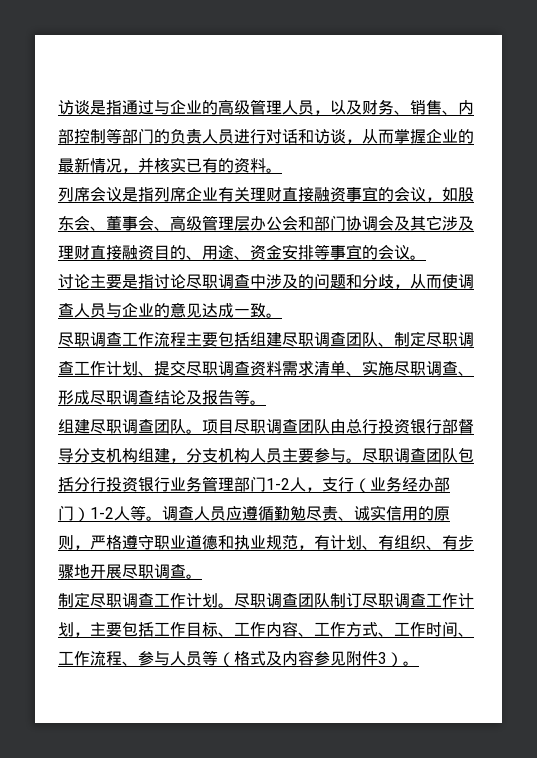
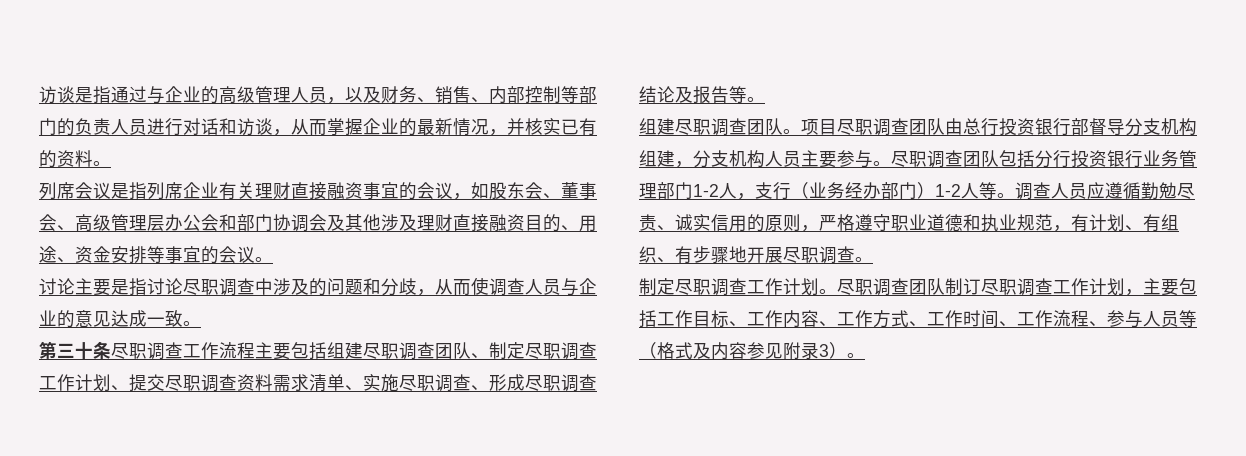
- 列席会议是指列席企业有关理财直接融资事宜的会议，如股东会、董事会、高级管理层办公会和部门协调会及其它涉及理财直接融资目的、用途、资金安排等事宜的会议。
+ 列席会议是指列席企业有关理财直接融资事宜的会议，如股东会、董事会、高级管理层办公会和部门协调会及其他涉及理财直接融资目的、用途、资金安排等事宜的会议。
- 尽职调查工作流程主要包括组建尽职调查团队、制定尽职调查工作计划、提交尽职调查资料需求清单、实施尽职调查、形成尽职调查结论及报告等。
+ 第三十条尽职调查工作流程主要包括组建尽职调查团队、制定尽职调查工作计划、提交尽职调查资料需求清单、实施尽职调查、形成尽职调查结论及报告等。
- 尽职调查团队制订尽职调查工作计划，主要包括工作目标、工作内容、工作方式、工作时间、工作流程、参与人员等（格式及内容参见附件3）。
+ 尽职调查团队制订尽职调查工作计划，主要包括工作目标、工作内容、工作方式、工作时间、工作流程、参与人员等（格式及内容参见附录3）。

